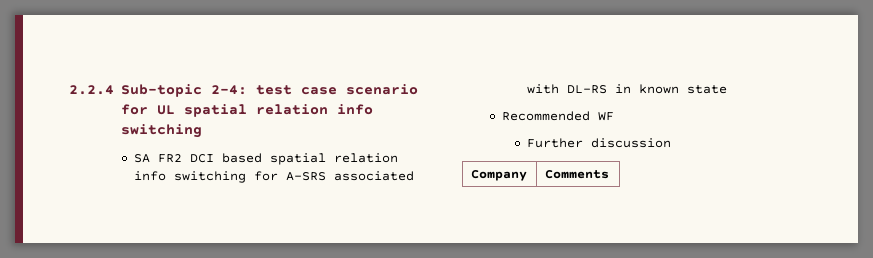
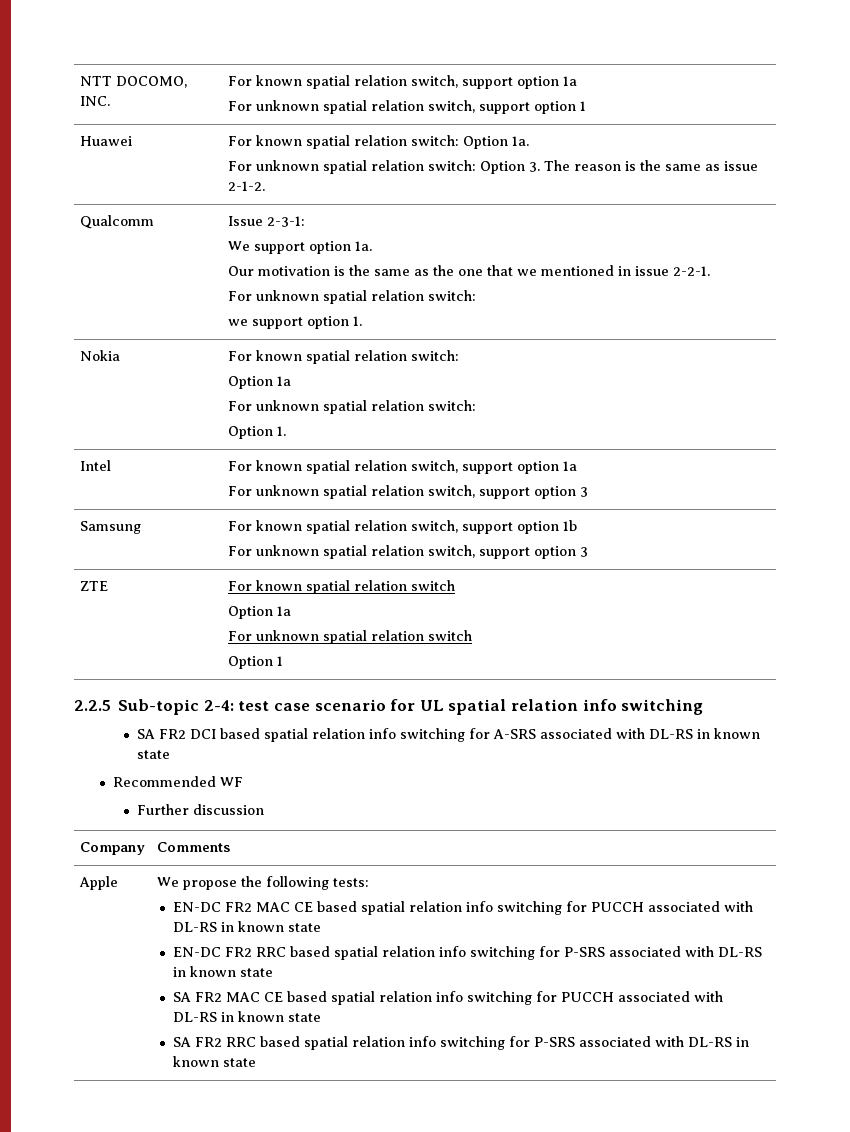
- 2.2.4 Sub-topic 2-4: test case scenario for UL spatial relation info switching
+ NTT DOCOMO, INC. | For known spatial relation switch, support option 1a
+ For unknown spatial relation switch, support option 1
+ Huawei | For known spatial relation switch: Option 1a.
+ For unknown spatial relation switch: Option 3. The reason is the same as issue 2-1-2.
+ Qualcomm | Issue 2-3-1:
+ We support option 1a.
+ Our motivation is the same as the one that we mentioned in issue 2-2-1.
+ For unknown spatial relation switch:
+ we support option 1.
+ Nokia | For known spatial relation switch:
+ Option 1a
+ For unknown spatial relation switch:
+ Option 1.
+ Intel | For known spatial relation switch, support option 1a
+ For unknown spatial relation switch, support option 3
+ Samsung | For known spatial relation switch, support option 1b
+ For unknown spatial relation switch, support option 3
+ ZTE | For known spatial relation switch
+ Option 1a
+ For unknown spatial relation switch
+ Option 1
+ 2.2.5 Sub-topic 2-4: test case scenario for UL spatial relation info switching
+ Apple | We propose the following tests:
+ EN-DC FR2 MAC CE based spatial relation info switching for PUCCH associated with DL-RS in known state
+ EN-DC FR2 RRC based spatial relation info switching for P-SRS associated with DL-RS in known state
+ SA FR2 MAC CE based spatial relation info switching for PUCCH associated with DL-RS in known state
+ SA FR2 RRC based spatial relation info switching for P-SRS associated with DL-RS in known state

